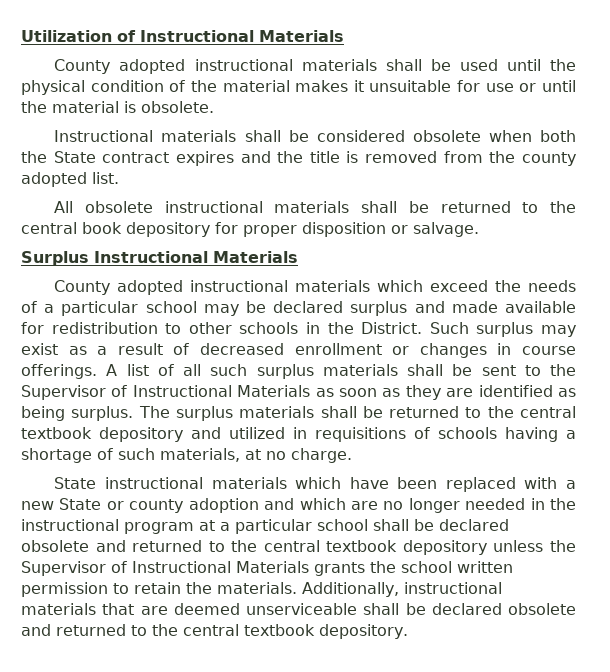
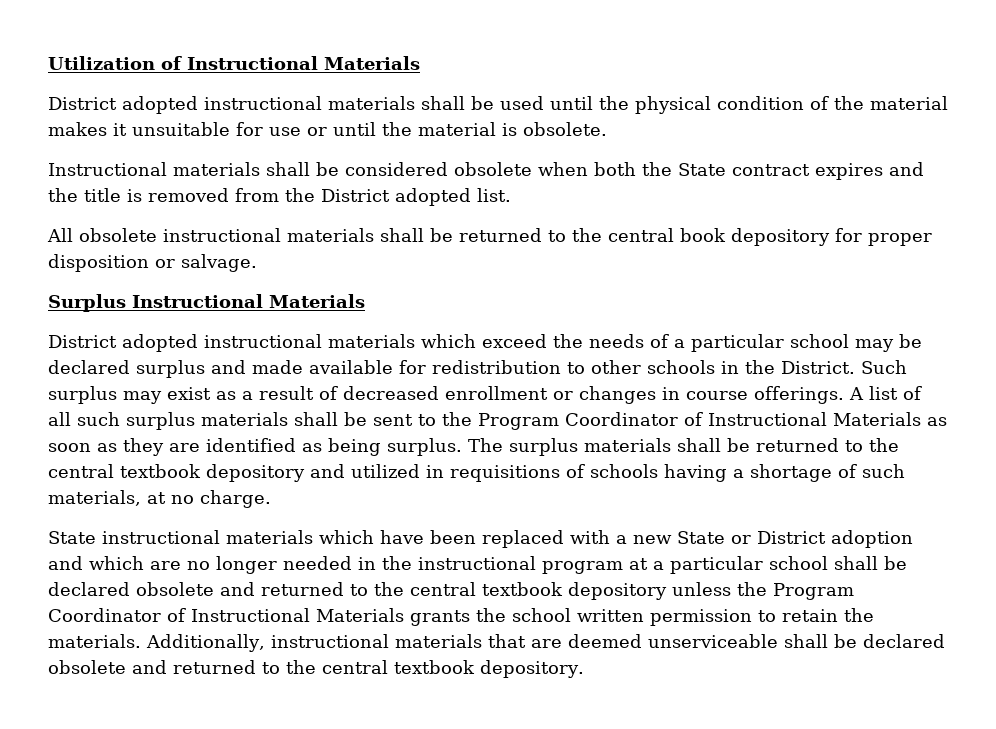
- County adopted instructional materials shall be used until the physical condition of the material makes it unsuitable for use or until the material is obsolete.
+ District adopted instructional materials shall be used until the physical condition of the material makes it unsuitable for use or until the material is obsolete.
- Instructional materials shall be considered obsolete when both the State contract expires and the title is removed from the county adopted list.
+ Instructional materials shall be considered obsolete when both the State contract expires and the title is removed from the District adopted list.
- County adopted instructional materials which exceed the needs of a particular school may be declared surplus and made available for redistribution to other schools in the District.
+ District adopted instructional materials which exceed the needs of a particular school may be declared surplus and made available for redistribution to other schools in the District.
- A list of all such surplus materials shall be sent to the Supervisor of Instructional Materials as soon as they are identified as being surplus.
+ A list of all such surplus materials shall be sent to the Program Coordinator of Instructional Materials as soon as they are identified as being surplus.
- State instructional materials which have been replaced with a new State or county adoption and which are no longer needed in the instructional program at a particular school shall be declared obsolete and returned to the central textbook depository unless the Supervisor of Instructional Materials grants the school written permission to retain the materials.
+ State instructional materials which have been replaced with a new State or District adoption and which are no longer needed in the instructional program at a particular school shall be declared obsolete and returned to the central textbook depository unless the Program Coordinator of Instructional Materials grants the school written permission to retain the materials.

